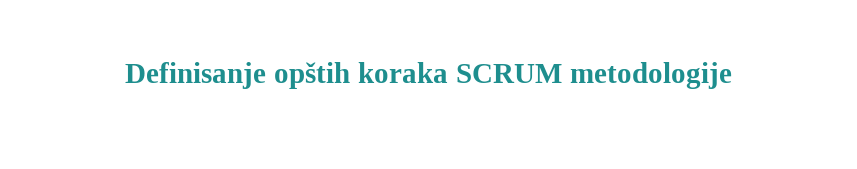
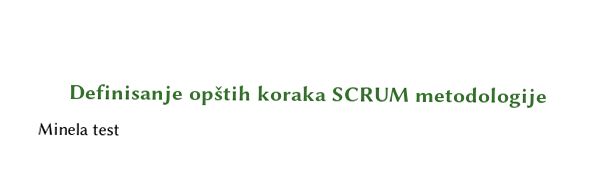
+ Minela test

